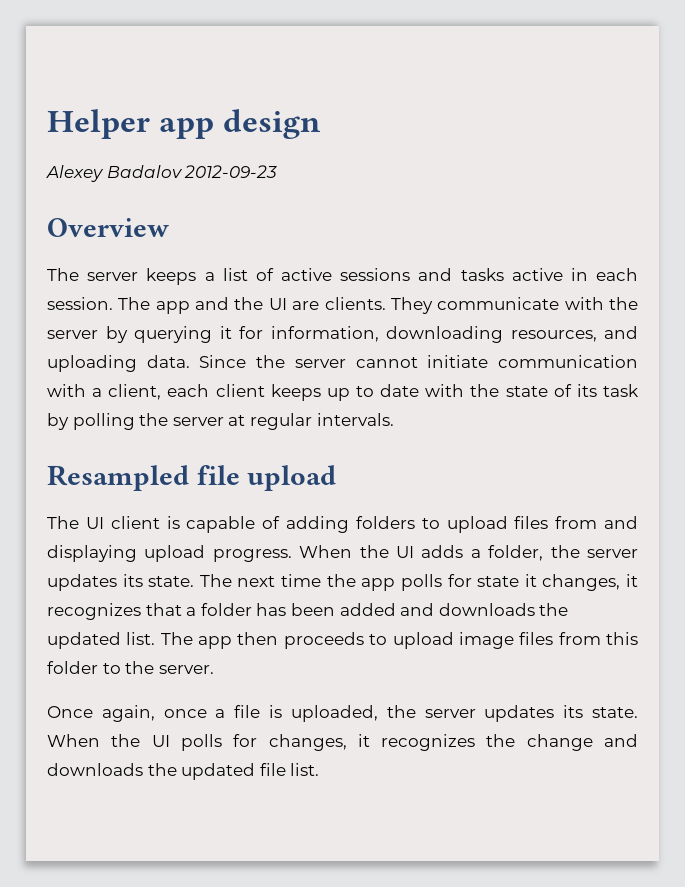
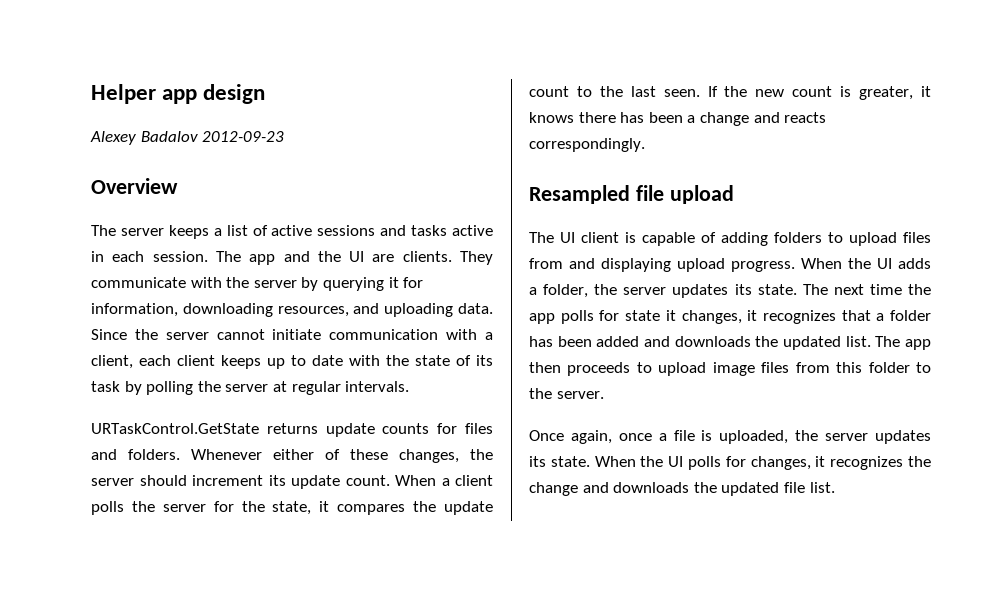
+ URTaskControl.GetState returns update counts for files and folders. Whenever either of these changes, the server should increment its update count. When a client polls the server for the state, it compares the update count to the last seen. If the new count is greater, it knows there has been a change and reacts correspondingly.

